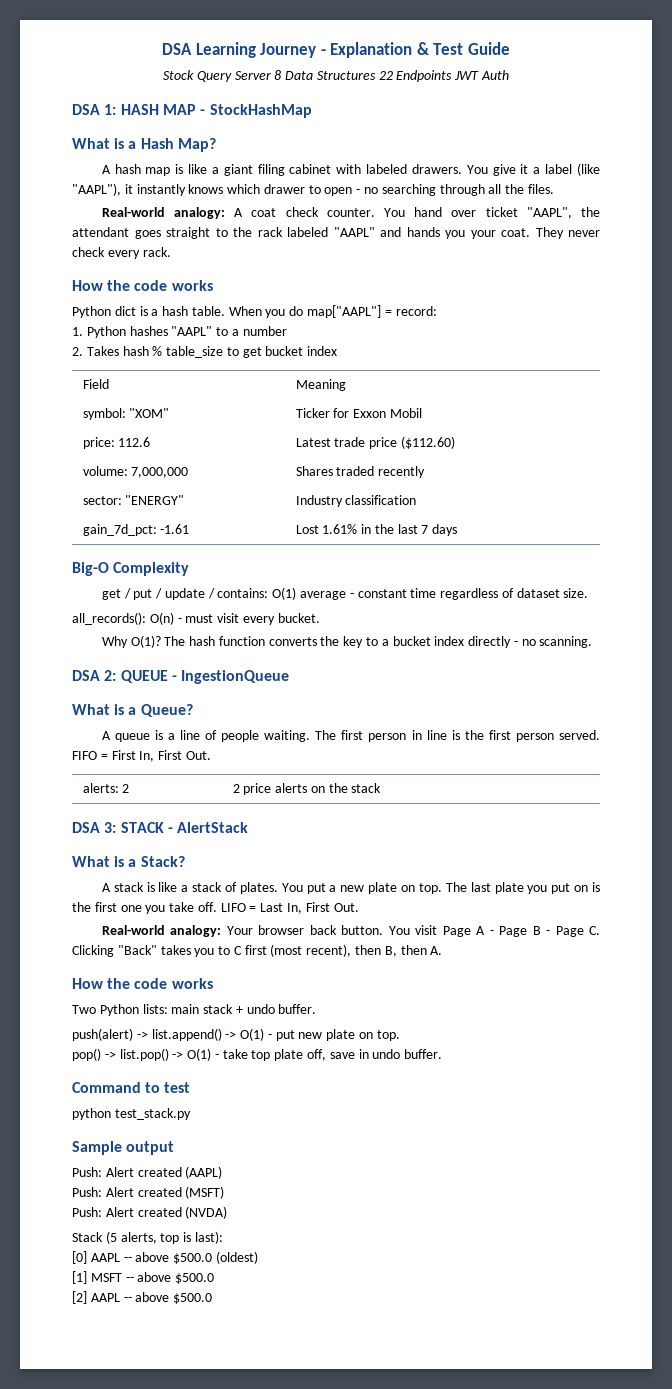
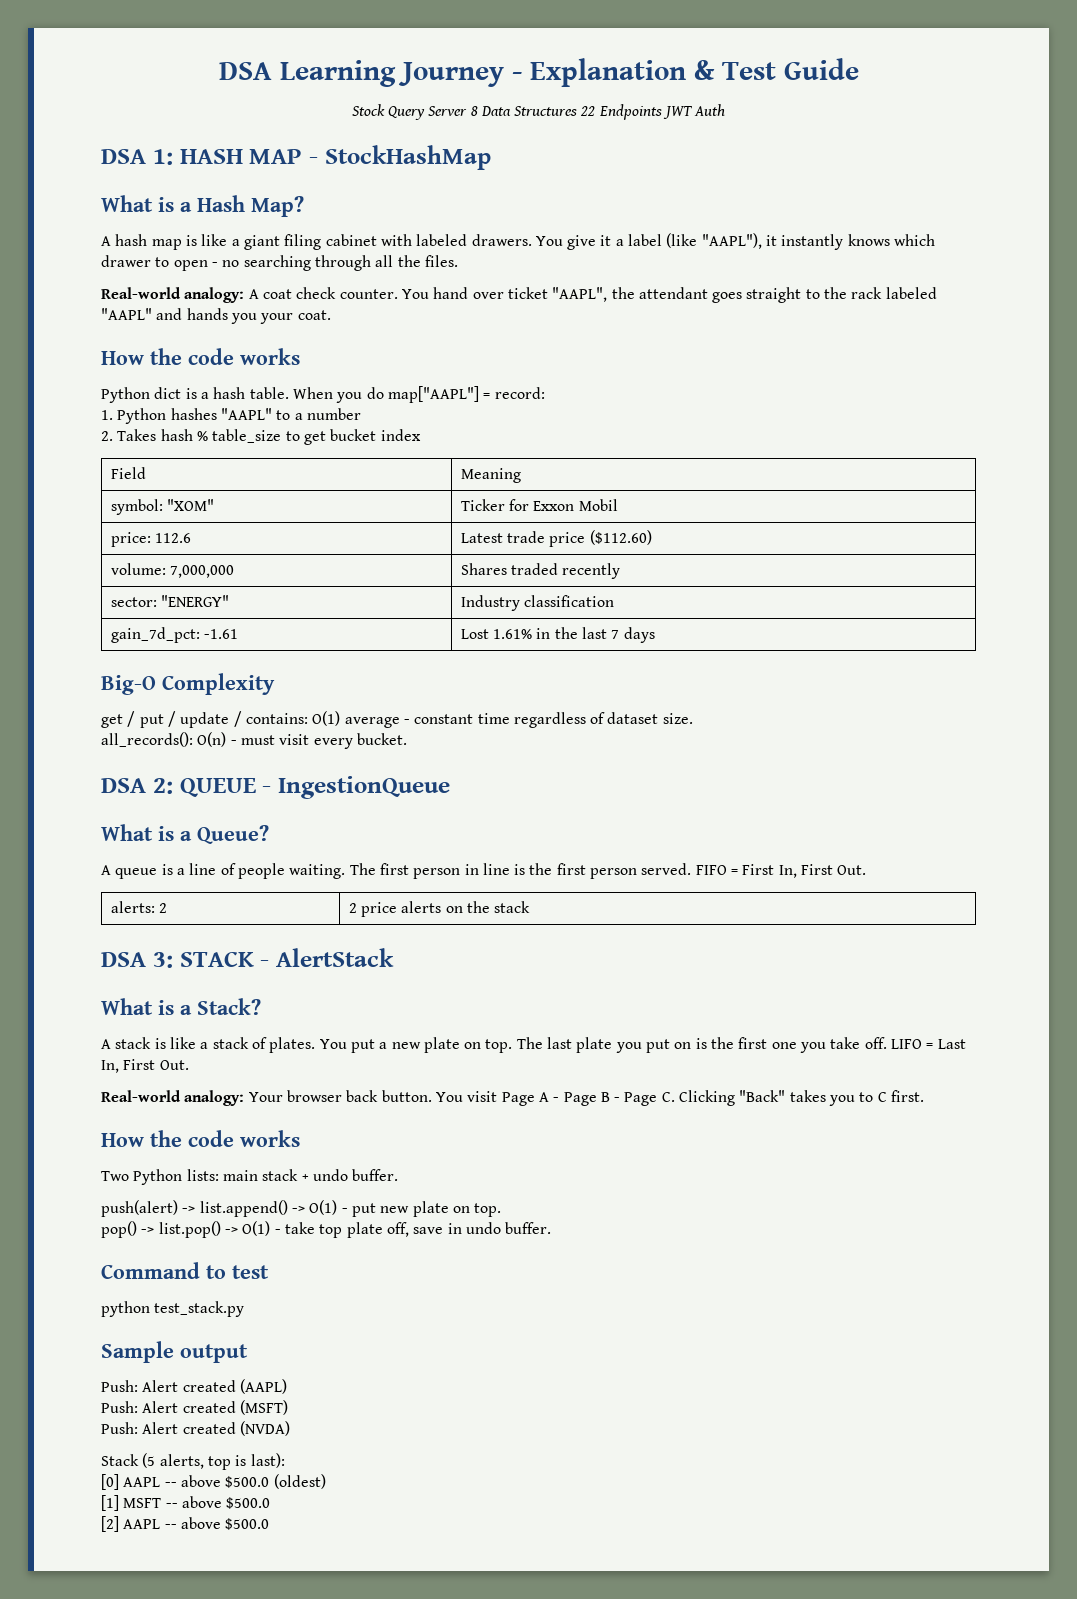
- They never check every rack.
- Why O(1)? The hash function converts the key to a bucket index directly - no scanning.
- You visit Page A - Page B - Page C. Clicking "Back" takes you to C first (most recent), then B, then A.
+ You visit Page A - Page B - Page C. Clicking "Back" takes you to C first.

